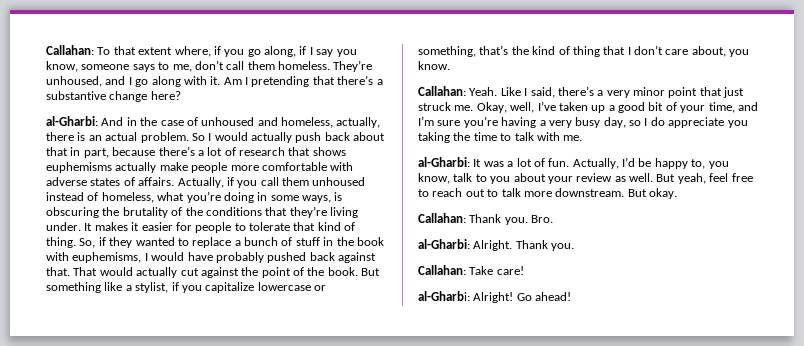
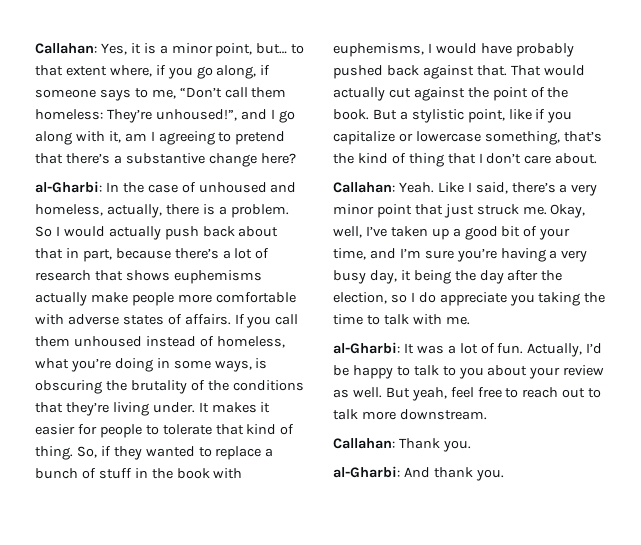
- Callahan: To that extent where, if you go along, if I say you know, someone says to me, don’t call them homeless. They’re unhoused, and I go along with it. Am I pretending that there’s a substantive change here?
+ Callahan: Yes, it is a minor point, but… to that extent where, if you go along, if someone says to me, “Don’t call them homeless: They’re unhoused!”, and I go along with it, am I agreeing to pretend that there’s a substantive change here?
- al-Gharbi: And in the case of unhoused and homeless, actually, there is an actual problem.
+ al-Gharbi: In the case of unhoused and homeless, actually, there is a problem.
- Actually, if you call them unhoused instead of homeless, what you’re doing in some ways, is obscuring the brutality of the conditions that they’re living under.
+ If you call them unhoused instead of homeless, what you’re doing in some ways, is obscuring the brutality of the conditions that they’re living under.
- But something like a stylist, if you capitalize lowercase or something, that’s the kind of thing that I don’t care about, you know.
+ But a stylistic point, like if you capitalize or lowercase something, that’s the kind of thing that I don’t care about.
- Okay, well, I’ve taken up a good bit of your time, and I’m sure you’re having a very busy day, so I do appreciate you taking the time to talk with me.
+ Okay, well, I’ve taken up a good bit of your time, and I’m sure you’re having a very busy day, it being the day after the election, so I do appreciate you taking the time to talk with me.
- Actually, I’d be happy to, you know, talk to you about your review as well.
+ Actually, I’d be happy to talk to you about your review as well.
- But okay.
- Callahan: Thank you. Bro.
- al-Gharbi: Alright. Thank you.
- Callahan: Take care!
- al-Gharbi: Alright! Go ahead!
+ Callahan: Thank you.
+ al-Gharbi: And thank you.

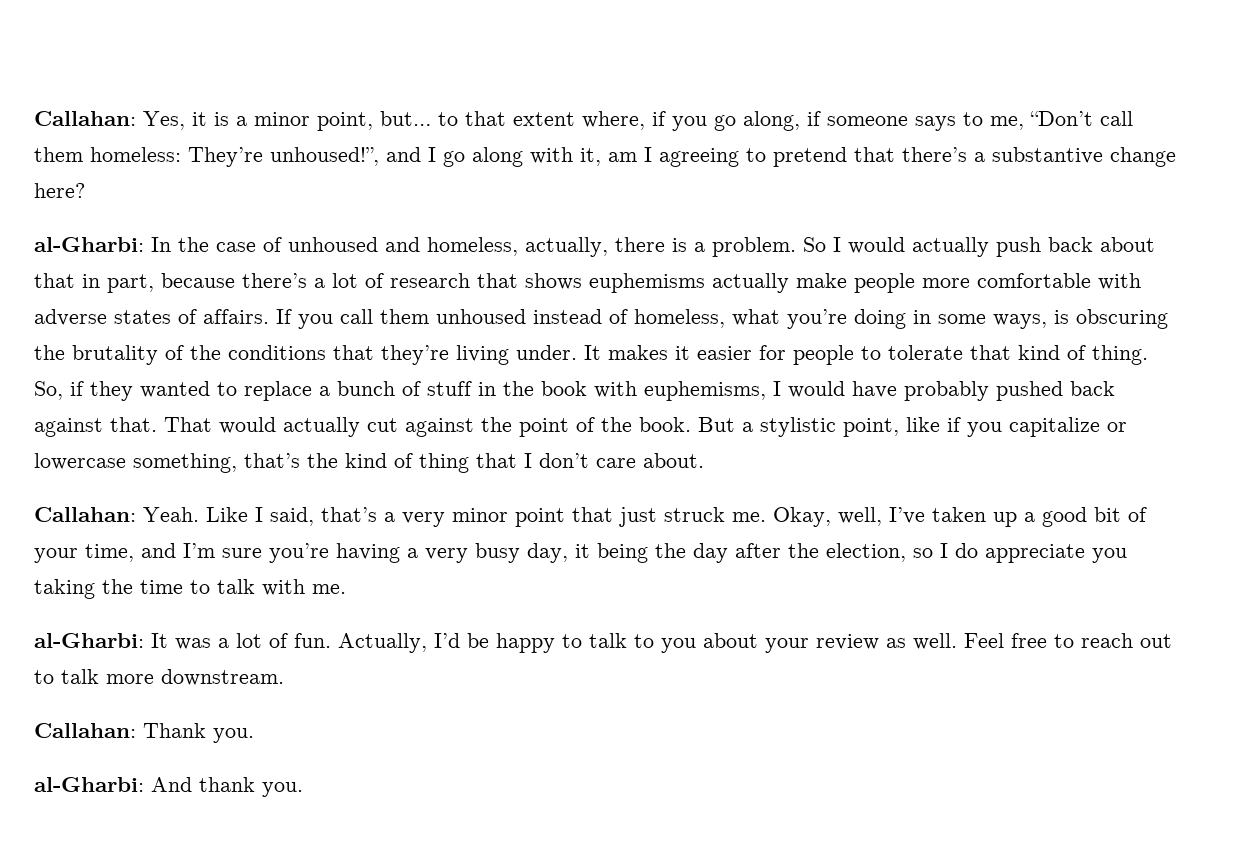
- Like I said, there’s a very minor point that just struck me.
+ Like I said, that’s a very minor point that just struck me.
- But yeah, feel free to reach out to talk more downstream.
+ Feel free to reach out to talk more downstream.

